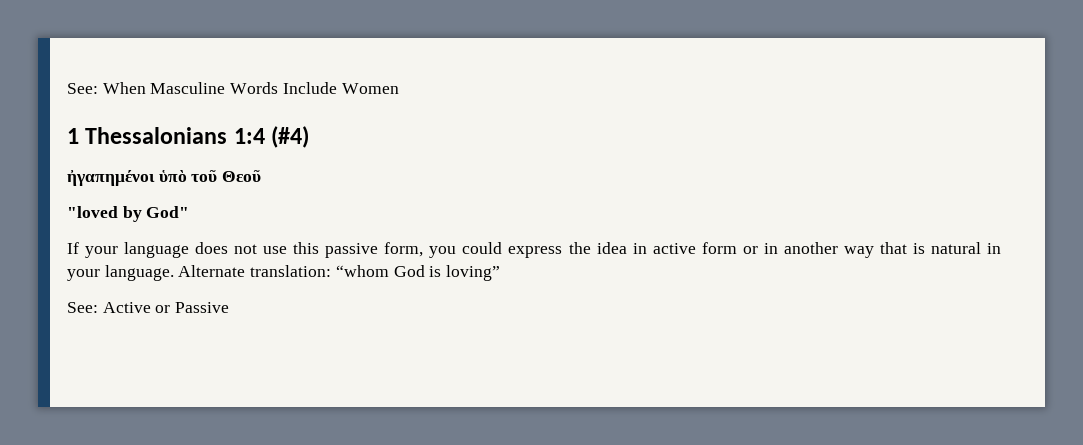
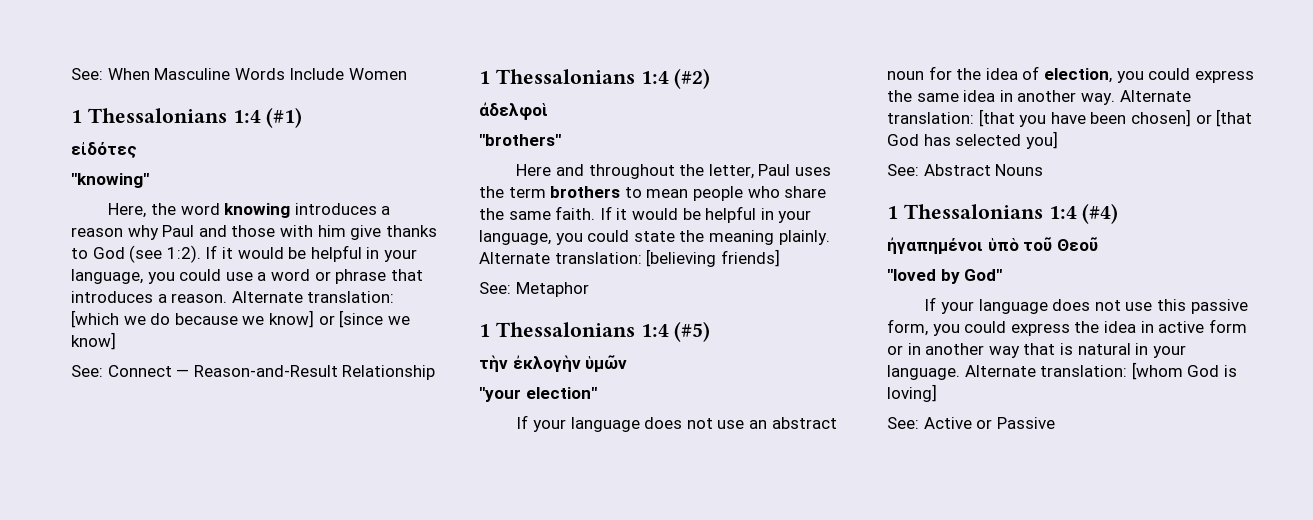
+ 1 Thessalonians 1:4 (#1)
+ εἰδότες
+ "knowing"
+ Here, the word knowing introduces a reason why Paul and those with him give thanks to God (see 1:2). If it would be helpful in your language, you could use a word or phrase that introduces a reason. Alternate translation: [which we do because we know] or [since we know]
+ See: Connect — Reason-and-Result Relationship
+ 1 Thessalonians 1:4 (#2)
+ ἀδελφοὶ
+ "brothers"
+ Here and throughout the letter, Paul uses the term brothers to mean people who share the same faith. If it would be helpful in your language, you could state the meaning plainly. Alternate translation: [believing friends]
+ See: Metaphor
+ 1 Thessalonians 1:4 (#5)
+ τὴν ἐκλογὴν ὑμῶν
+ "your election"
+ If your language does not use an abstract noun for the idea of election, you could express the same idea in another way. Alternate translation: [that you have been chosen] or [that God has selected you]
+ See: Abstract Nouns
- Alternate translation: “whom God is loving”
+ Alternate translation: [whom God is loving]

